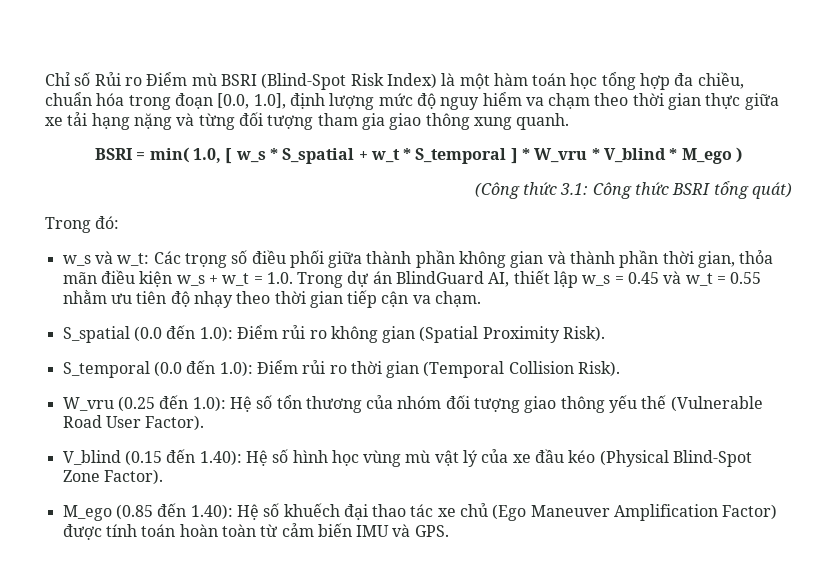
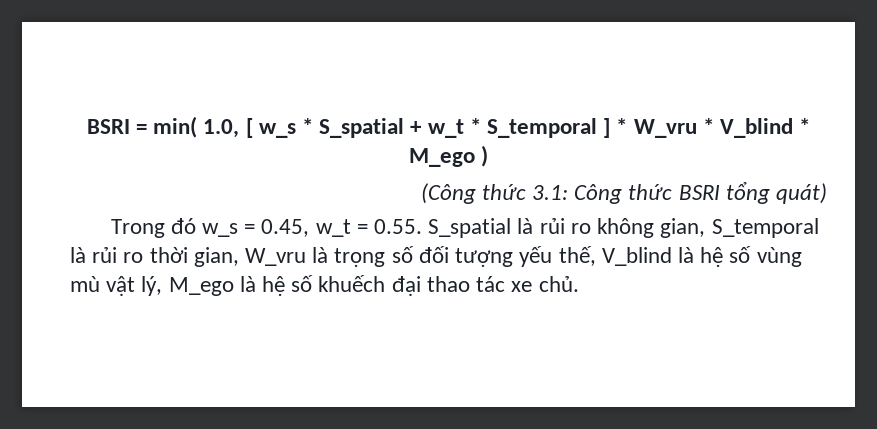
- Chỉ số Rủi ro Điểm mù BSRI (Blind-Spot Risk Index) là một hàm toán học tổng hợp đa chiều, chuẩn hóa trong đoạn [0.0, 1.0], định lượng mức độ nguy hiểm va chạm theo thời gian thực giữa xe tải hạng nặng và từng đối tượng tham gia giao thông xung quanh.
- Trong đó:
- w_s và w_t: Các trọng số điều phối giữa thành phần không gian và thành phần thời gian, thỏa mãn điều kiện w_s + w_t = 1.0. Trong dự án BlindGuard AI, thiết lập w_s = 0.45 và w_t = 0.55 nhằm ưu tiên độ nhạy theo thời gian tiếp cận va chạm.
- S_spatial (0.0 đến 1.0): Điểm rủi ro không gian (Spatial Proximity Risk).
- S_temporal (0.0 đến 1.0): Điểm rủi ro thời gian (Temporal Collision Risk).
- W_vru (0.25 đến 1.0): Hệ số tổn thương của nhóm đối tượng giao thông yếu thế (Vulnerable Road User Factor).
- V_blind (0.15 đến 1.40): Hệ số hình học vùng mù vật lý của xe đầu kéo (Physical Blind-Spot Zone Factor).
- M_ego (0.85 đến 1.40): Hệ số khuếch đại thao tác xe chủ (Ego Maneuver Amplification Factor) được tính toán hoàn toàn từ cảm biến IMU và GPS.
+ Trong đó w_s = 0.45, w_t = 0.55. S_spatial là rủi ro không gian, S_temporal là rủi ro thời gian, W_vru là trọng số đối tượng yếu thế, V_blind là hệ số vùng mù vật lý, M_ego là hệ số khuếch đại thao tác xe chủ.

